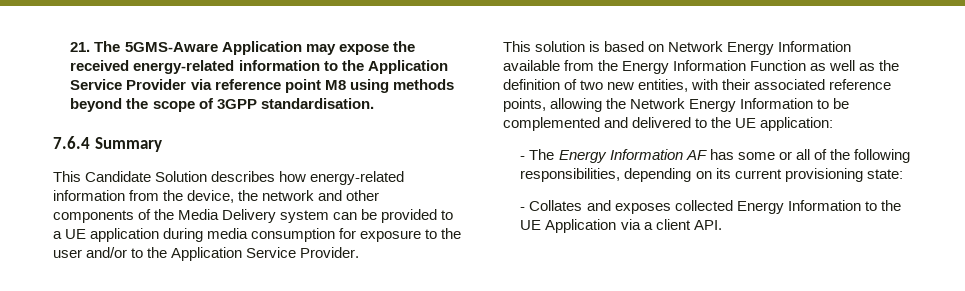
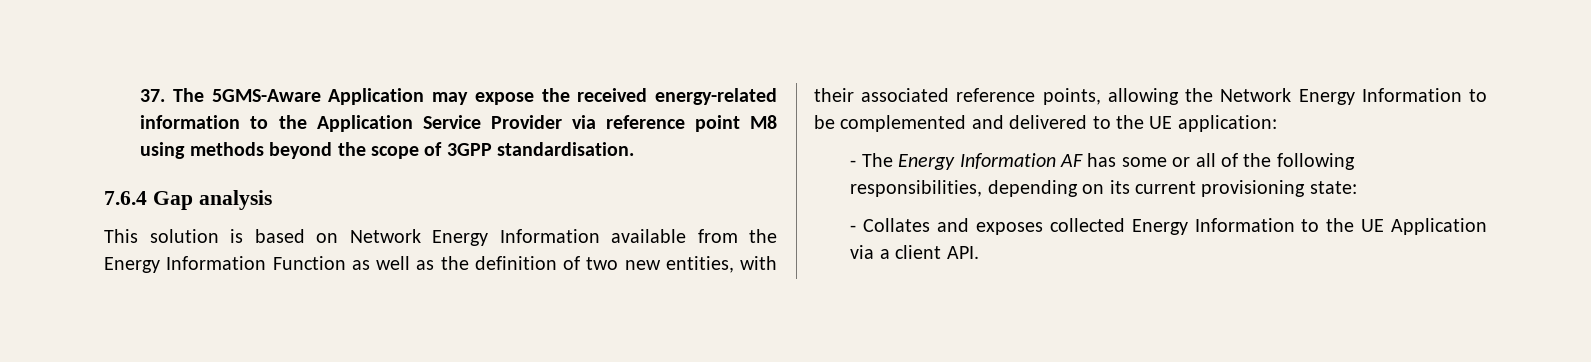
- 21. The 5GMS-Aware Application may expose the received energy-related information to the Application Service Provider via reference point M8 using methods beyond the scope of 3GPP standardisation.
+ 37. The 5GMS-Aware Application may expose the received energy-related information to the Application Service Provider via reference point M8 using methods beyond the scope of 3GPP standardisation.
- 7.6.4 Summary
- This Candidate Solution describes how energy-related information from the device, the network and other components of the Media Delivery system can be provided to a UE application during media consumption for exposure to the user and/or to the Application Service Provider.
+ 7.6.4 Gap analysis

